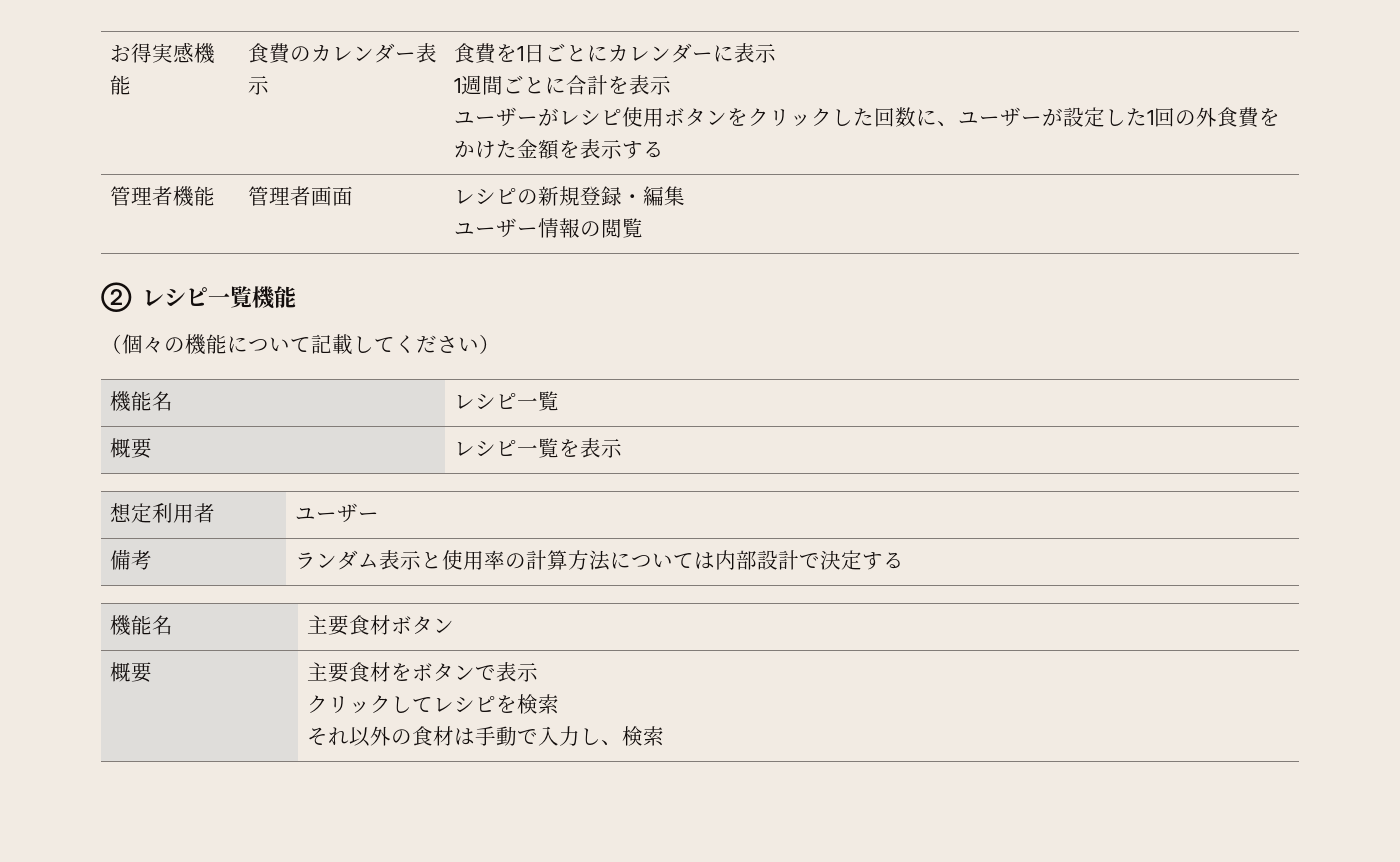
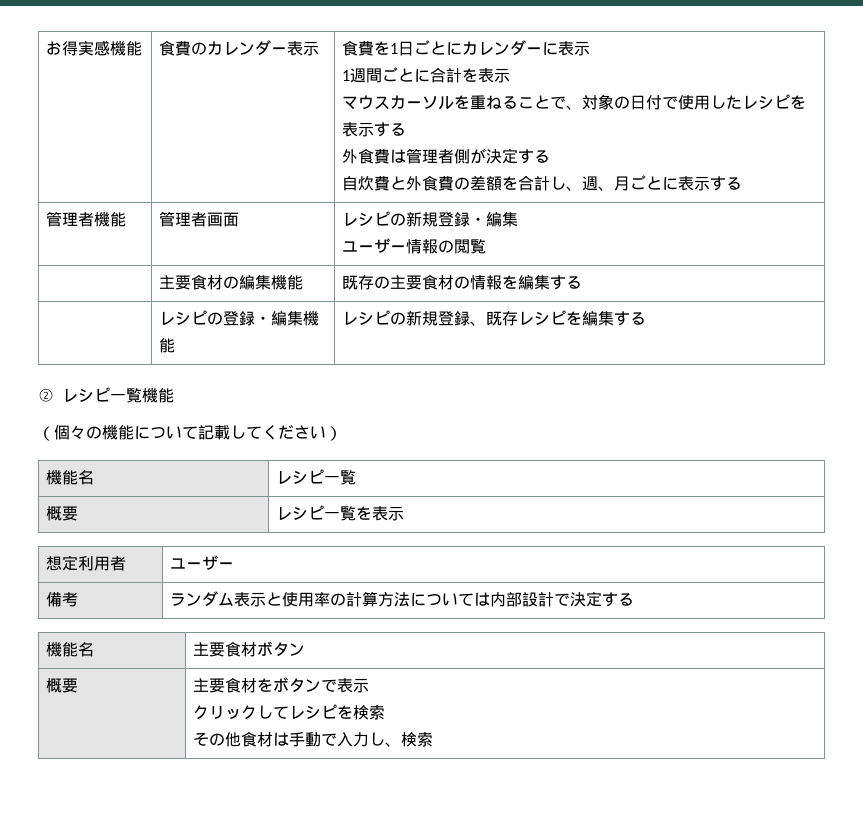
- ユーザーがレシピ使用ボタンをクリックした回数に、ユーザーが設定した1回の外食費をかけた金額を表示する
+ マウスカーソルを重ねることで、対象の日付で使用したレシピを表示する
+ 外食費は管理者側が決定する
+ 自炊費と外食費の差額を合計し、週、月ごとに表示する
+ | 主要食材の編集機能 | 既存の主要食材の情報を編集する
+ | レシピの登録・編集機能 | レシピの新規登録、既存レシピを編集する
  概要 | 主要食材をボタンで表示
  クリックしてレシピを検索
- それ以外の食材は手動で入力し、検索
+ その他食材は手動で入力し、検索

